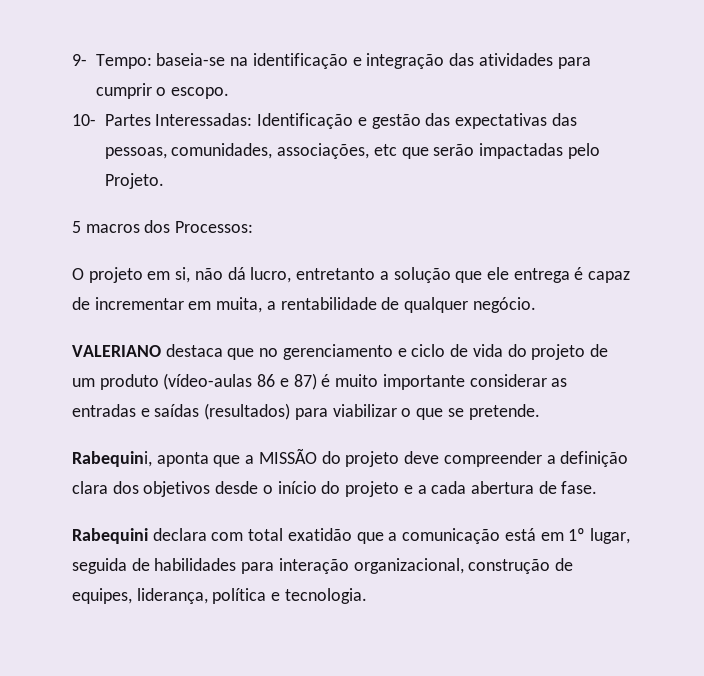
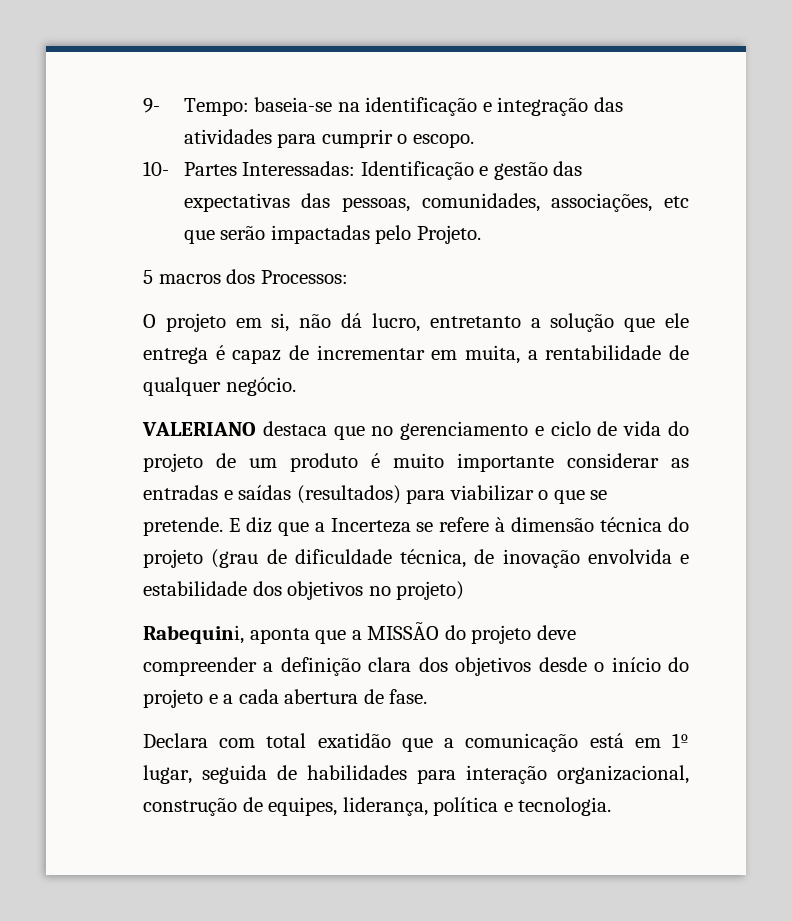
- VALERIANO destaca que no gerenciamento e ciclo de vida do projeto de um produto (vídeo-aulas 86 e 87) é muito importante considerar as entradas e saídas (resultados) para viabilizar o que se pretende.
+ VALERIANO destaca que no gerenciamento e ciclo de vida do projeto de um produto é muito importante considerar as entradas e saídas (resultados) para viabilizar o que se pretende. E diz que a Incerteza se refere à dimensão técnica do projeto (grau de dificuldade técnica, de inovação envolvida e estabilidade dos objetivos no projeto)
- Rabequini declara com total exatidão que a comunicação está em 1º lugar, seguida de habilidades para interação organizacional, construção de equipes, liderança, política e tecnologia.
+ Declara com total exatidão que a comunicação está em 1º lugar, seguida de habilidades para interação organizacional, construção de equipes, liderança, política e tecnologia.

